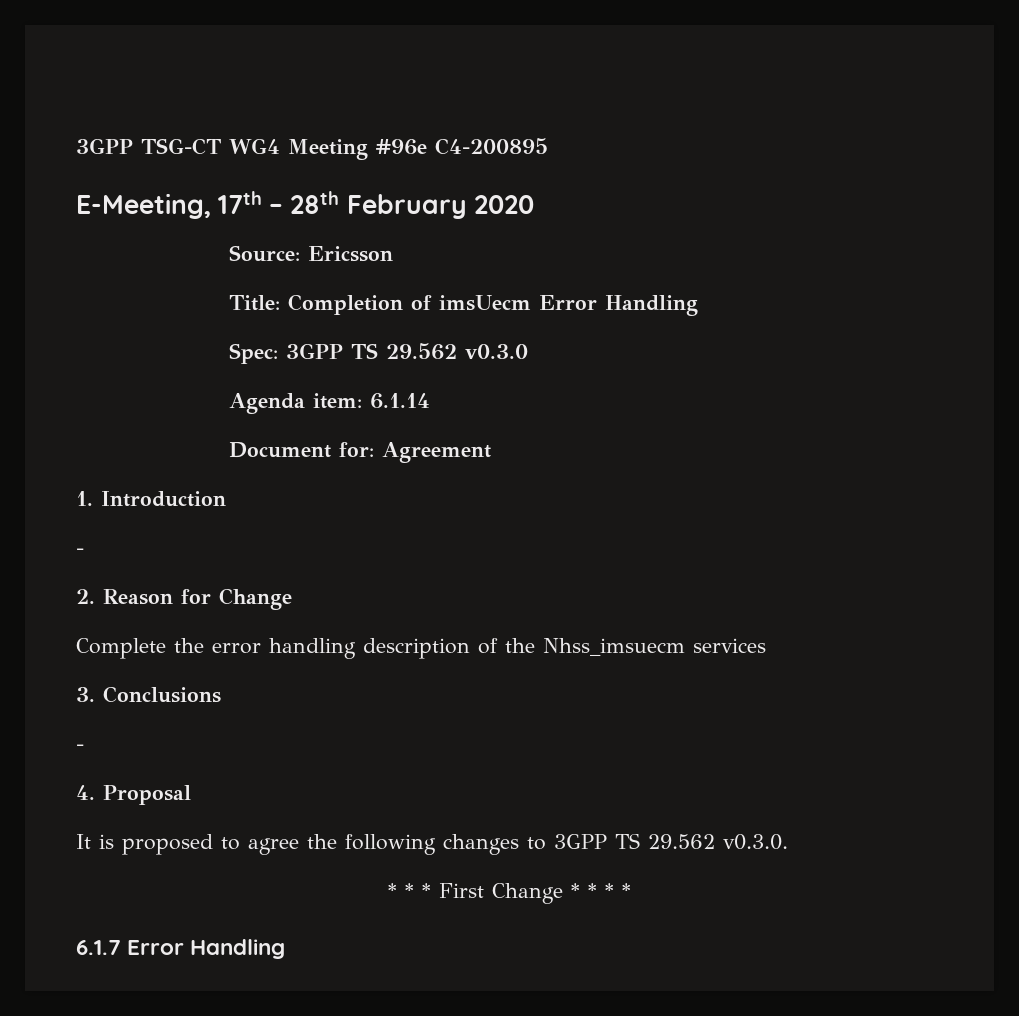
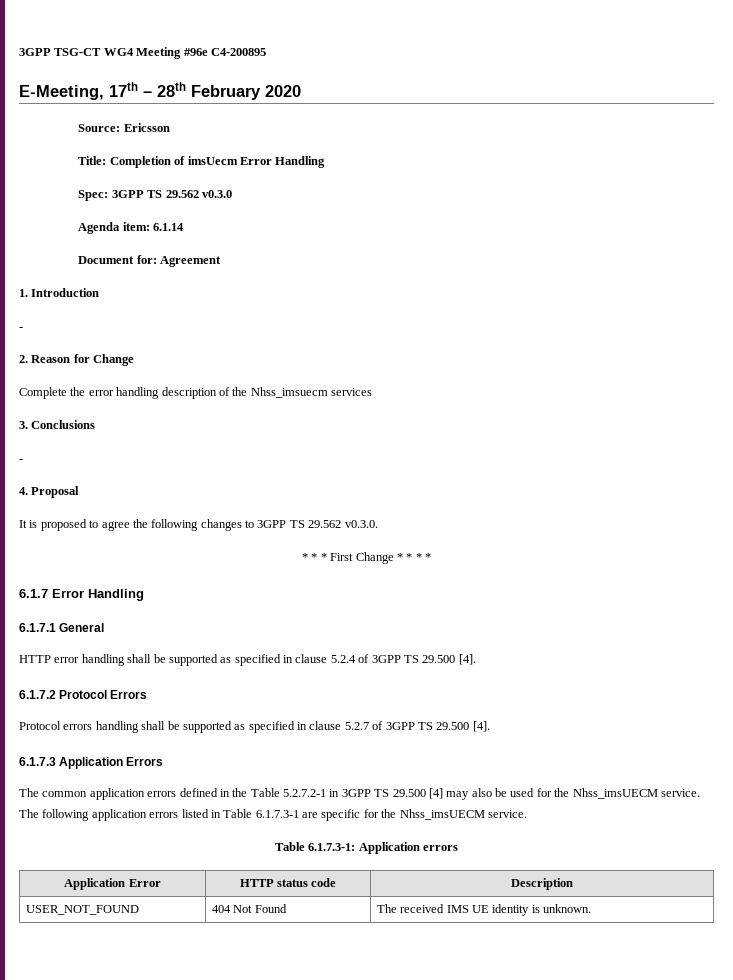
+ 6.1.7.1 General
+ HTTP error handling shall be supported as specified in clause 5.2.4 of 3GPP TS 29.500 [4].
+ 6.1.7.2 Protocol Errors
+ Protocol errors handling shall be supported as specified in clause 5.2.7 of 3GPP TS 29.500 [4].
+ 6.1.7.3 Application Errors
+ The common application errors defined in the Table 5.2.7.2-1 in 3GPP TS 29.500 [4] may also be used for the Nhss_imsUECM service. The following application errors listed in Table 6.1.7.3-1 are specific for the Nhss_imsUECM service.
+ Table 6.1.7.3-1: Application errors
+ Application Error | HTTP status code | Description
+ USER_NOT_FOUND | 404 Not Found | The received IMS UE identity is unknown.

